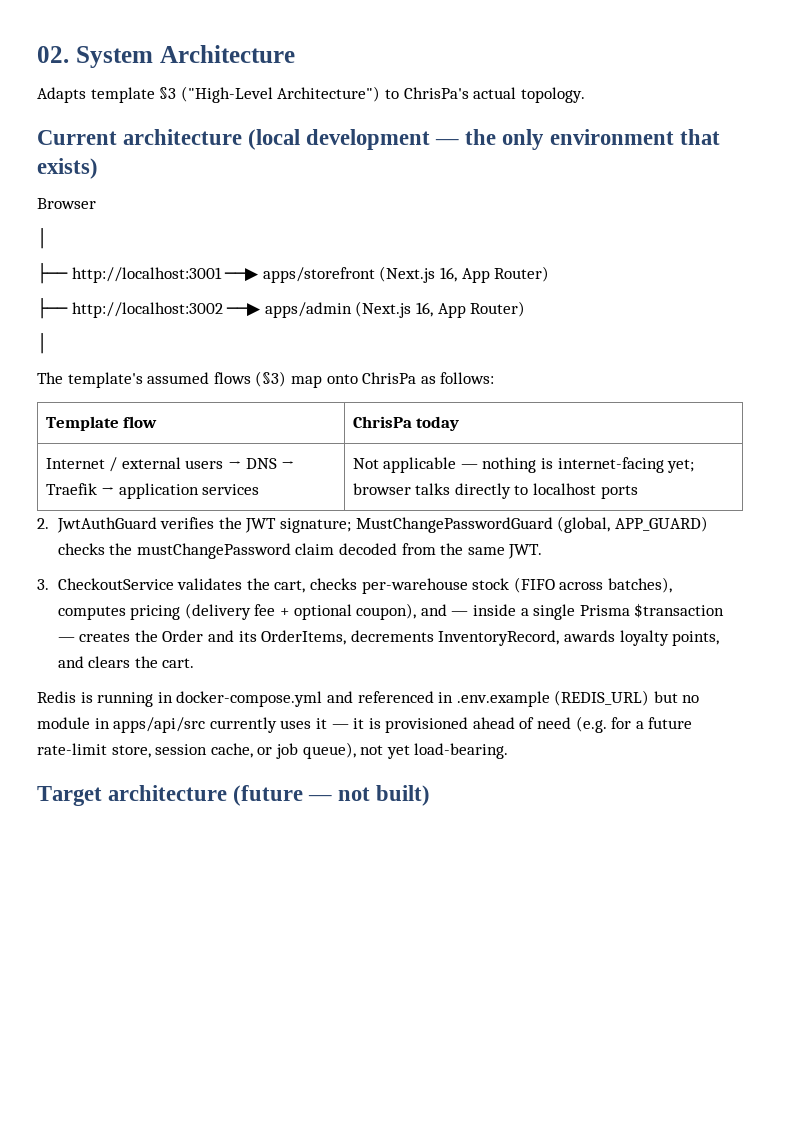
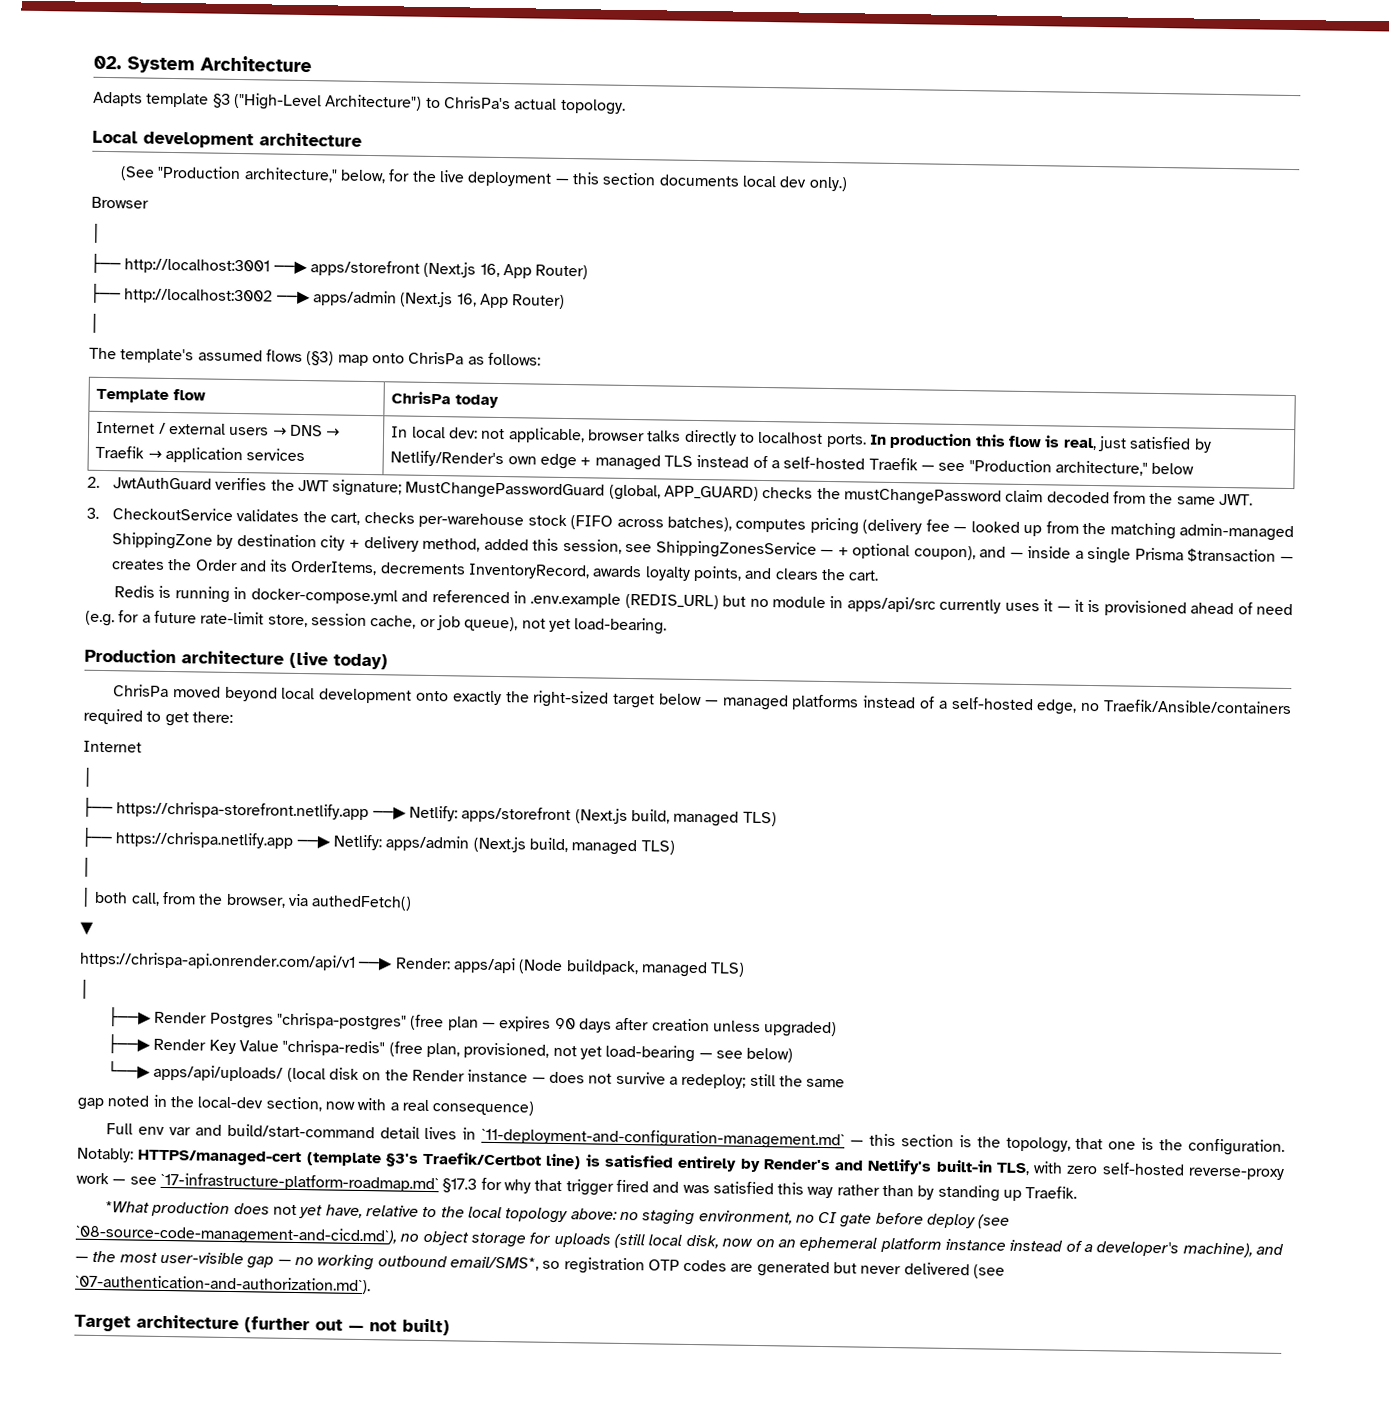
- Current architecture (local development — the only environment that exists)
+ Local development architecture
+ (See "Production architecture," below, for the live deployment — this section documents local dev only.)
- Not applicable — nothing is internet-facing yet; browser talks directly to localhost ports
+ In local dev: not applicable, browser talks directly to localhost ports. In production this flow is real, just satisfied by Netlify/Render's own edge + managed TLS instead of a self-hosted Traefik — see "Production architecture," below
- 3. CheckoutService validates the cart, checks per-warehouse stock (FIFO across batches), computes pricing (delivery fee + optional coupon), and — inside a single Prisma $transaction — creates the Order and its OrderItems, decrements InventoryRecord, awards loyalty points, and clears the cart.
+ 3. CheckoutService validates the cart, checks per-warehouse stock (FIFO across batches), computes pricing (delivery fee — looked up from the matching admin-managed ShippingZone by destination city + delivery method, added this session, see ShippingZonesService — + optional coupon), and — inside a single Prisma $transaction — creates the Order and its OrderItems, decrements InventoryRecord, awards loyalty points, and clears the cart.
+ Production architecture (live today)
+ ChrisPa moved beyond local development onto exactly the right-sized target below — managed platforms instead of a self-hosted edge, no Traefik/Ansible/containers required to get there:
+ Internet
+ │
+ ├── https://chrispa-storefront.netlify.app ──▶ Netlify: apps/storefront (Next.js build, managed TLS)
+ ├── https://chrispa.netlify.app ──▶ Netlify: apps/admin (Next.js build, managed TLS)
+ │
+ │ both call, from the browser, via authedFetch()
+ ▼
+ https://chrispa-api.onrender.com/api/v1 ──▶ Render: apps/api (Node buildpack, managed TLS)
+ │
+ ├──▶ Render Postgres "chrispa-postgres" (free plan — expires 90 days after creation unless upgraded)
+ ├──▶ Render Key Value "chrispa-redis" (free plan, provisioned, not yet load-bearing — see below)
+ └──▶ apps/api/uploads/ (local disk on the Render instance — does not survive a redeploy; still the same
+ gap noted in the local-dev section, now with a real consequence)
+ Full env var and build/start-command detail lives in `11-deployment-and-configuration-management.md` — this section is the topology, that one is the configuration. Notably: HTTPS/managed-cert (template §3's Traefik/Certbot line) is satisfied entirely by Render's and Netlify's built-in TLS, with zero self-hosted reverse-proxy work — see `17-infrastructure-platform-roadmap.md` §17.3 for why that trigger fired and was satisfied this way rather than by standing up Traefik.
+ *What production does not yet have, relative to the local topology above: no staging environment, no CI gate before deploy (see `08-source-code-management-and-cicd.md`), no object storage for uploads (still local disk, now on an ephemeral platform instance instead of a developer's machine), and — the most user-visible gap — no working outbound email/SMS*, so registration OTP codes are generated but never delivered (see `07-authentication-and-authorization.md`).
- Target architecture (future — not built)
+ Target architecture (further out — not built)

